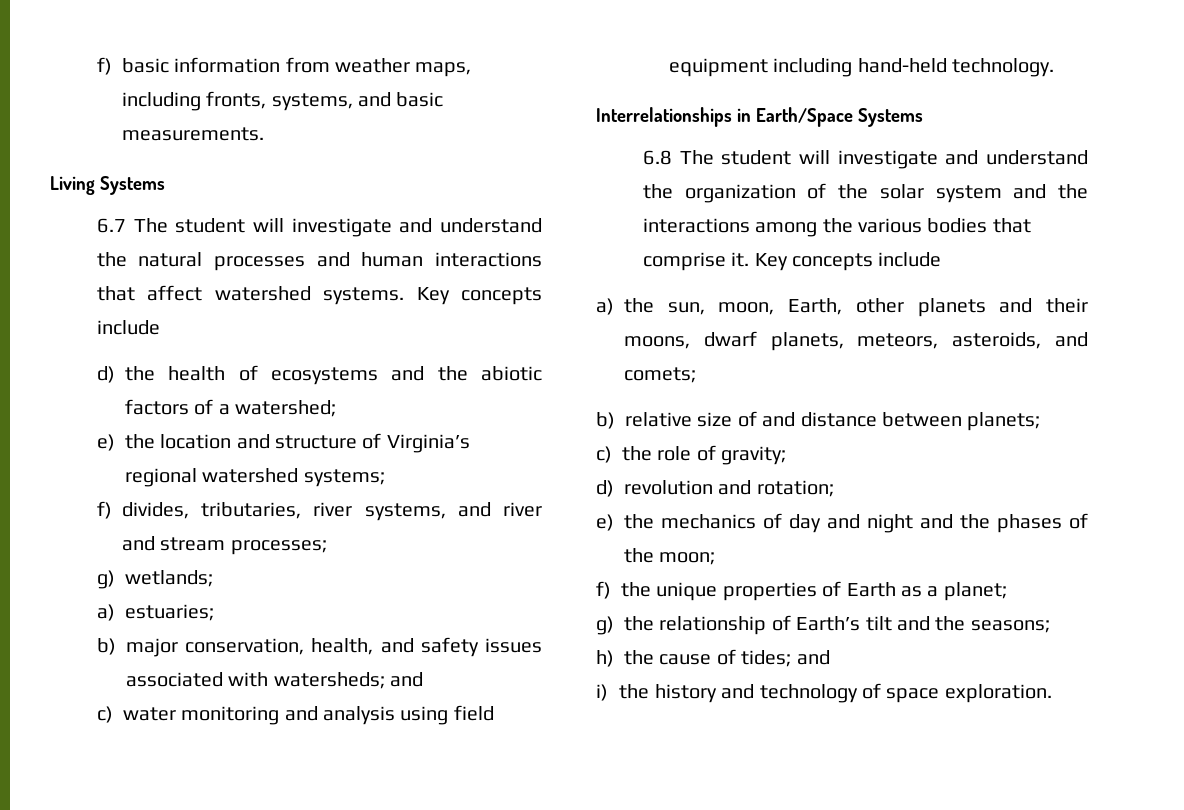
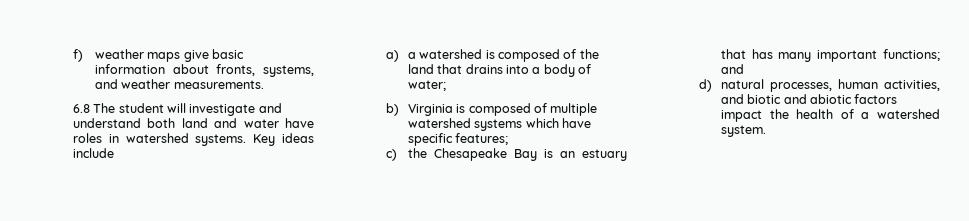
- f) basic information from weather maps, including fronts, systems, and basic measurements.
+ f) weather maps give basic information about fronts, systems, and weather measurements.
- Living Systems
- 6.7 The student will investigate and understand the natural processes and human interactions that affect watershed systems. Key concepts include
- d) the health of ecosystems and the abiotic factors of a watershed;
- e) the location and structure of Virginia’s regional watershed systems;
- f) divides, tributaries, river systems, and river and stream processes;
- g) wetlands;
- a) estuaries;
- b) major conservation, health, and safety issues associated with watersheds; and
- c) water monitoring and analysis using field equipment including hand-held technology.
- Interrelationships in Earth/Space Systems
- 6.8 The student will investigate and understand the organization of the solar system and the interactions among the various bodies that comprise it. Key concepts include
- a) the sun, moon, Earth, other planets and their moons, dwarf planets, meteors, asteroids, and comets;
- b) relative size of and distance between planets;
- c) the role of gravity;
- d) revolution and rotation;
- e) the mechanics of day and night and the phases of the moon;
- f) the unique properties of Earth as a planet;
- g) the relationship of Earth’s tilt and the seasons;
- h) the cause of tides; and
- i) the history and technology of space exploration.
+ 6.8 The student will investigate and understand both land and water have roles in watershed systems. Key ideas include
+ a) a watershed is composed of the land that drains into a body of water;
+ b) Virginia is composed of multiple watershed systems which have specific features;
+ c) the Chesapeake Bay is an estuary that has many important functions; and
+ d) natural processes, human activities, and biotic and abiotic factors impact the health of a watershed system.

